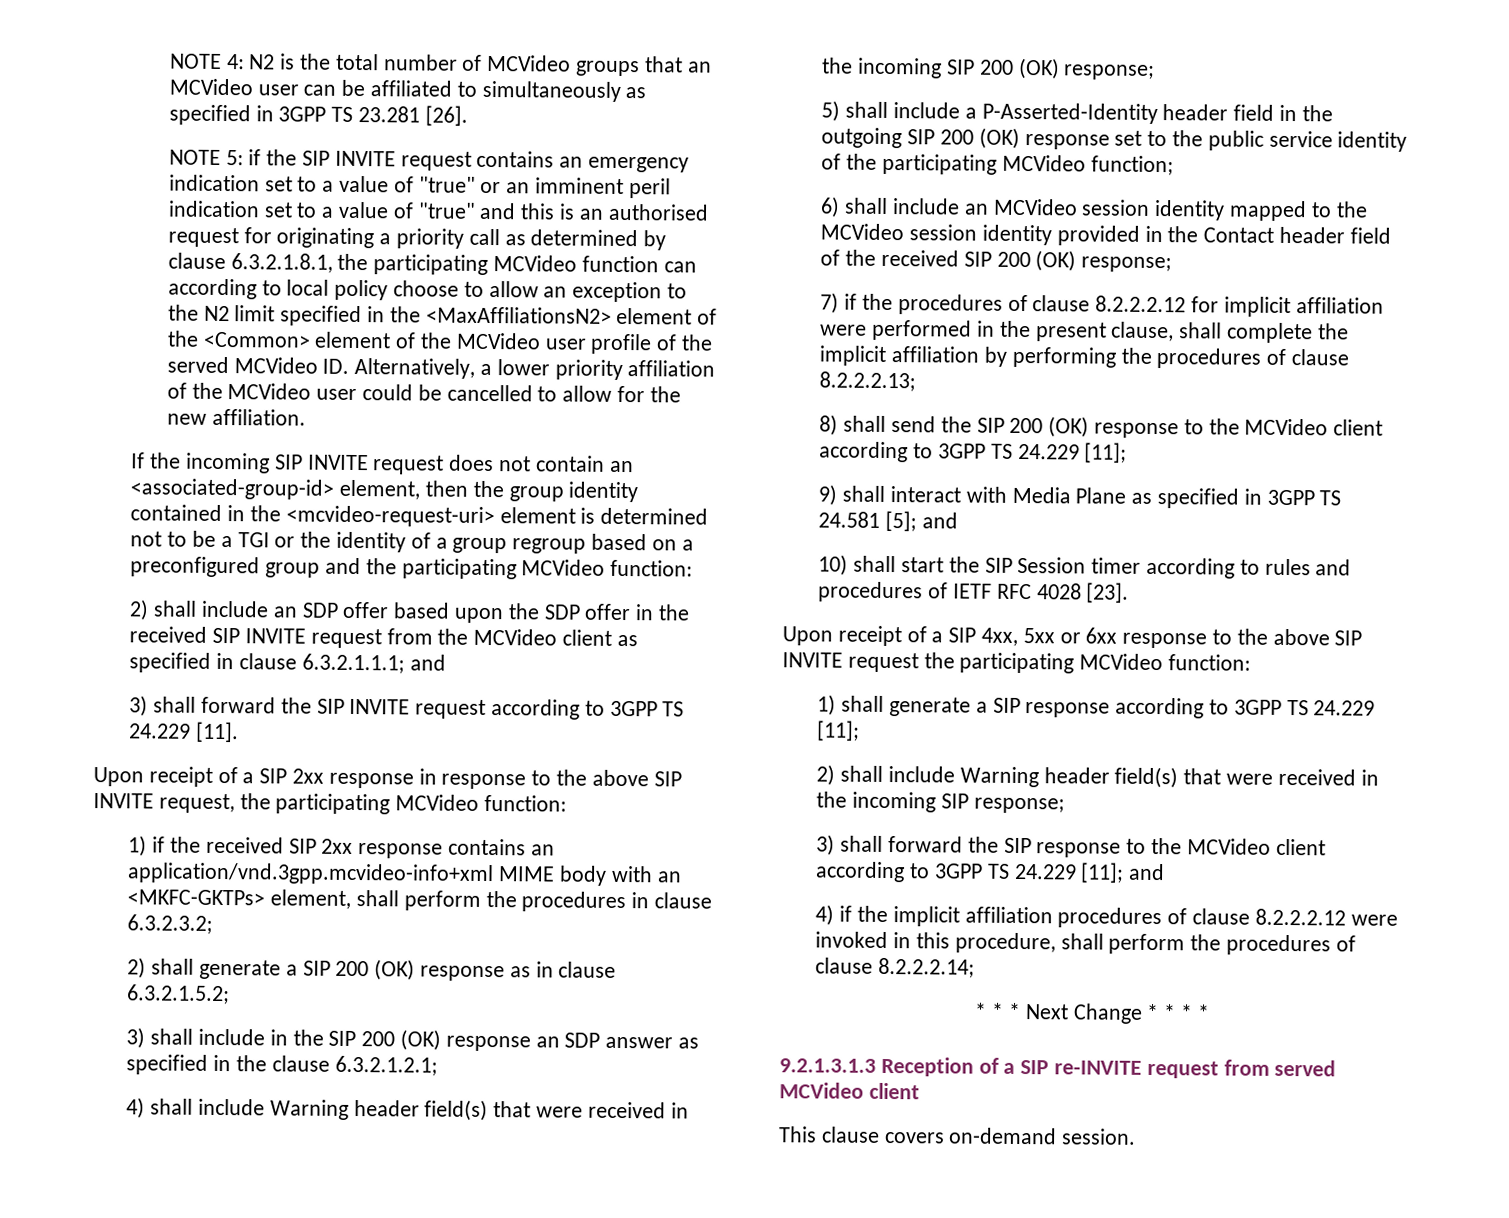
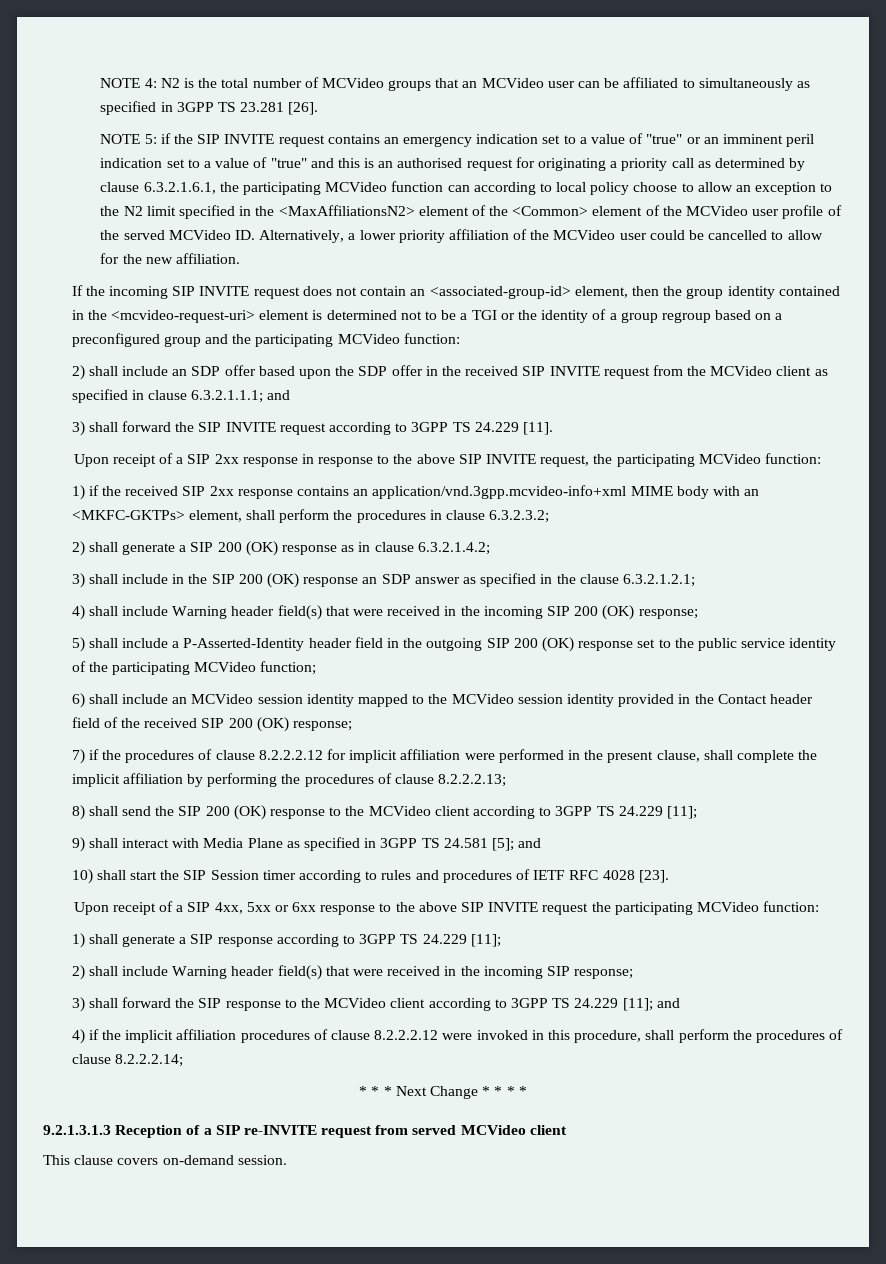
- if the SIP INVITE request contains an emergency indication set to a value of "true" or an imminent peril indication set to a value of "true" and this is an authorised request for originating a priority call as determined by clause 6.3.2.1.8.1, the participating MCVideo function can according to local policy choose to allow an exception to the N2 limit specified in the <MaxAffiliationsN2> element of the <Common> element of the MCVideo user profile of the served MCVideo ID. Alternatively, a lower priority affiliation of the MCVideo user could be cancelled to allow for the new affiliation.
+ if the SIP INVITE request contains an emergency indication set to a value of "true" or an imminent peril indication set to a value of "true" and this is an authorised request for originating a priority call as determined by clause 6.3.2.1.6.1, the participating MCVideo function can according to local policy choose to allow an exception to the N2 limit specified in the <MaxAffiliationsN2> element of the <Common> element of the MCVideo user profile of the served MCVideo ID. Alternatively, a lower priority affiliation of the MCVideo user could be cancelled to allow for the new affiliation.
- 2) shall generate a SIP 200 (OK) response as in clause 6.3.2.1.5.2;
+ 2) shall generate a SIP 200 (OK) response as in clause 6.3.2.1.4.2;

